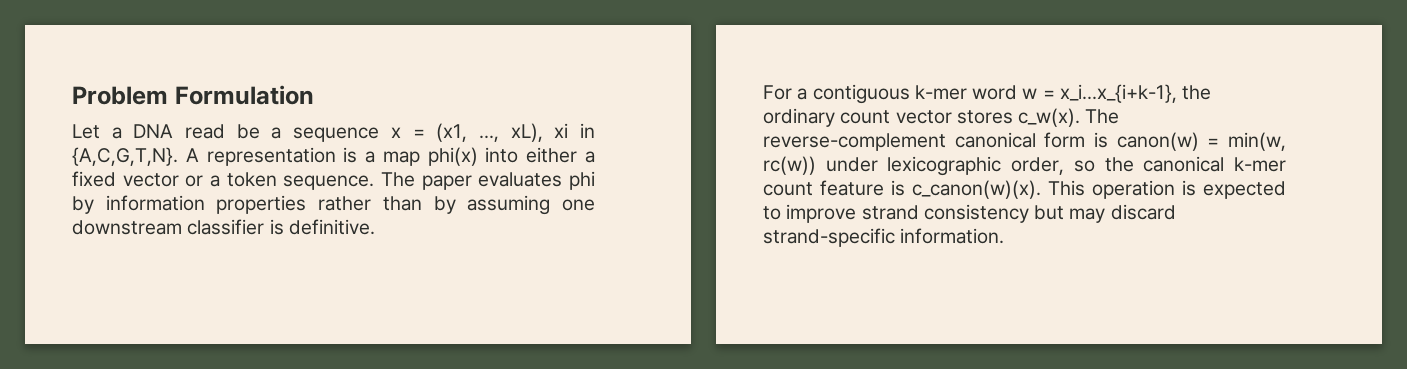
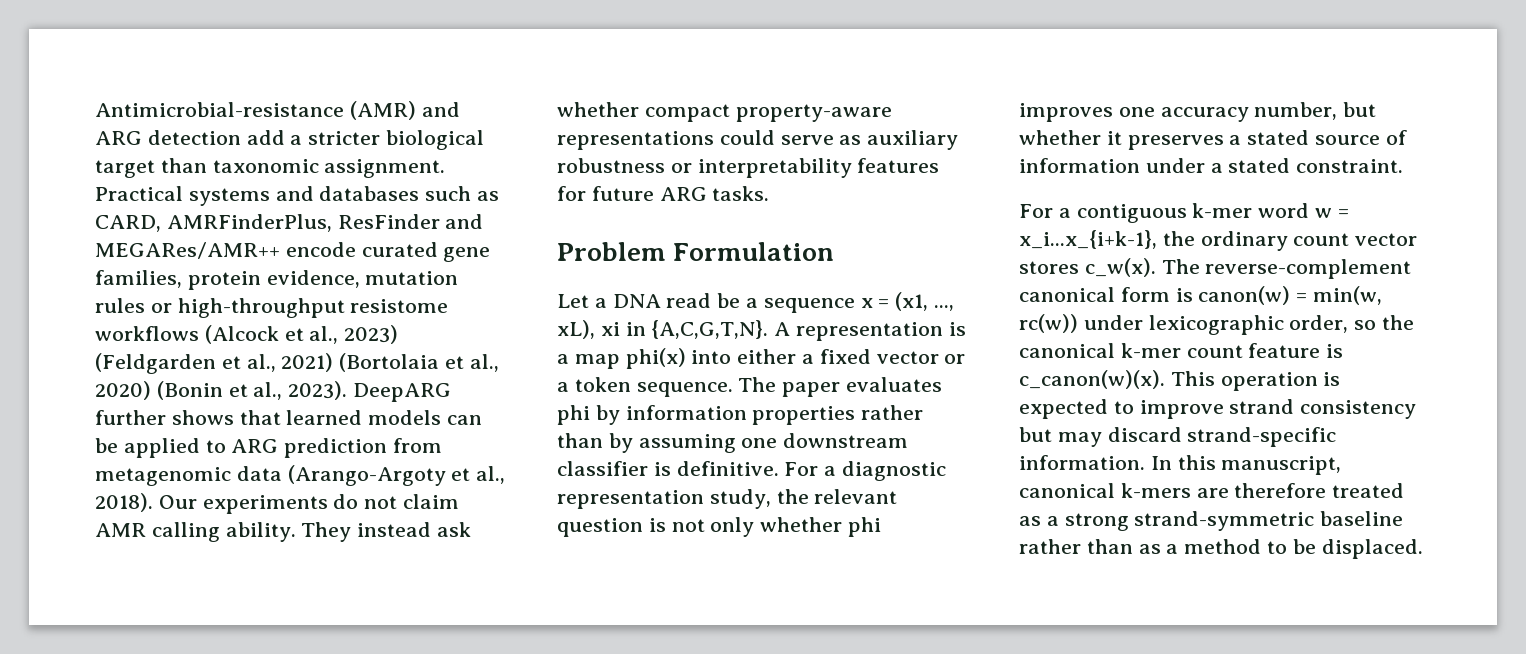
+ Antimicrobial-resistance (AMR) and ARG detection add a stricter biological target than taxonomic assignment. Practical systems and databases such as CARD, AMRFinderPlus, ResFinder and MEGARes/AMR++ encode curated gene families, protein evidence, mutation rules or high-throughput resistome workflows (Alcock et al., 2023) (Feldgarden et al., 2021) (Bortolaia et al., 2020) (Bonin et al., 2023). DeepARG further shows that learned models can be applied to ARG prediction from metagenomic data (Arango-Argoty et al., 2018). Our experiments do not claim AMR calling ability. They instead ask whether compact property-aware representations could serve as auxiliary robustness or interpretability features for future ARG tasks.
+ For a diagnostic representation study, the relevant question is not only whether phi improves one accuracy number, but whether it preserves a stated source of information under a stated constraint.
+ In this manuscript, canonical k-mers are therefore treated as a strong strand-symmetric baseline rather than as a method to be displaced.

